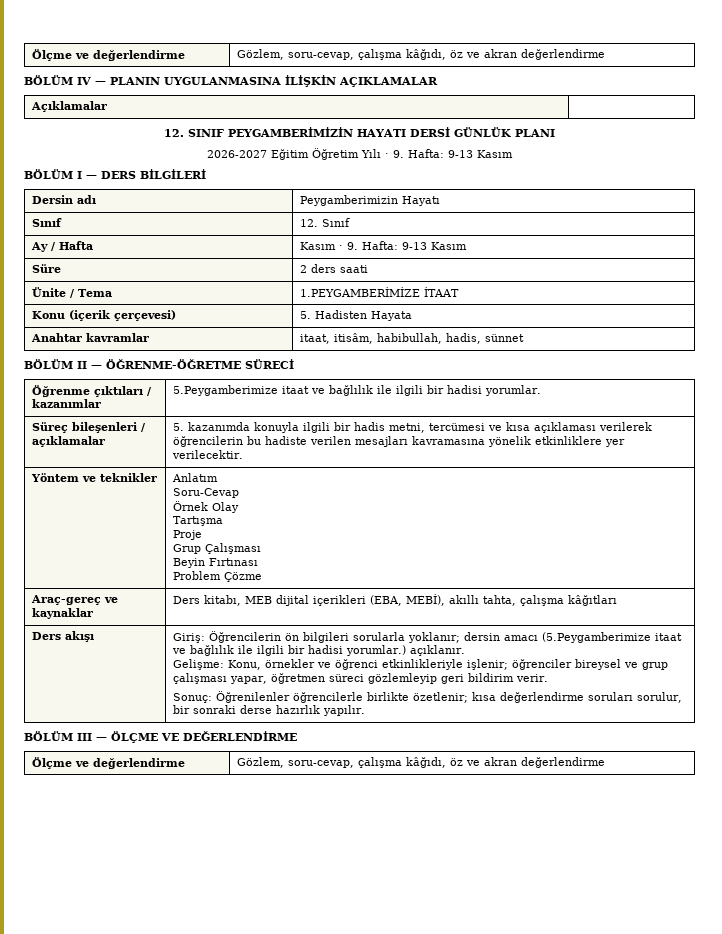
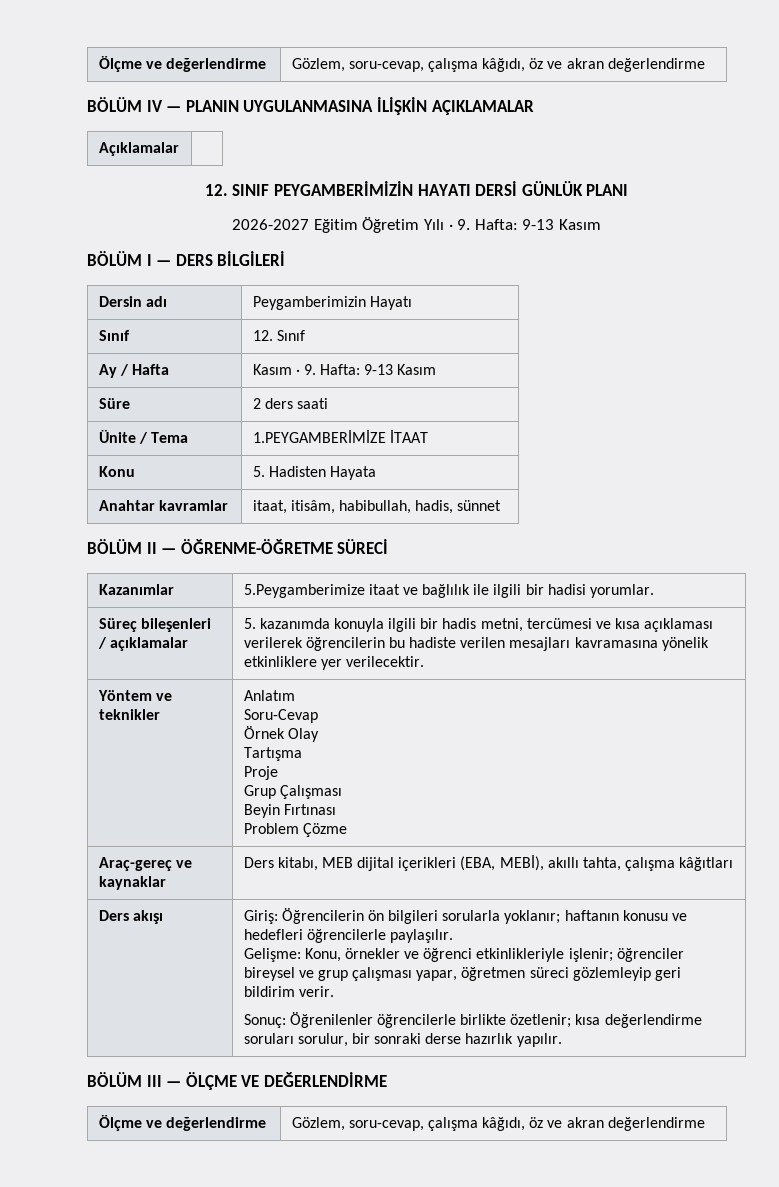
- Konu (içerik çerçevesi) | 5. Hadisten Hayata
+ Konu | 5. Hadisten Hayata
- Öğrenme çıktıları / kazanımlar | 5.Peygamberimize itaat ve bağlılık ile ilgili bir hadisi yorumlar.
+ Kazanımlar | 5.Peygamberimize itaat ve bağlılık ile ilgili bir hadisi yorumlar.
- Giriş: Öğrencilerin ön bilgileri sorularla yoklanır; dersin amacı (5.Peygamberimize itaat ve bağlılık ile ilgili bir hadisi yorumlar.) açıklanır.
+ Giriş: Öğrencilerin ön bilgileri sorularla yoklanır; haftanın konusu ve hedefleri öğrencilerle paylaşılır.

